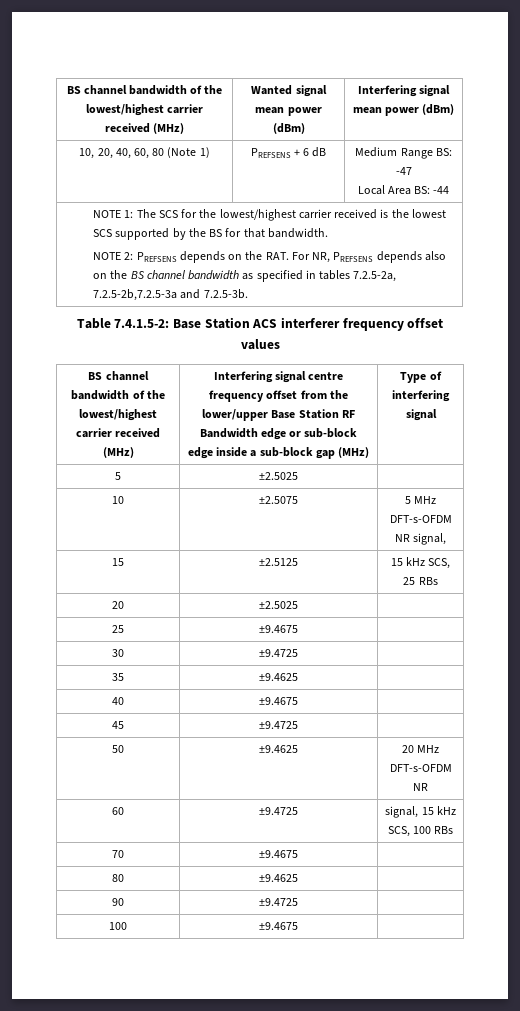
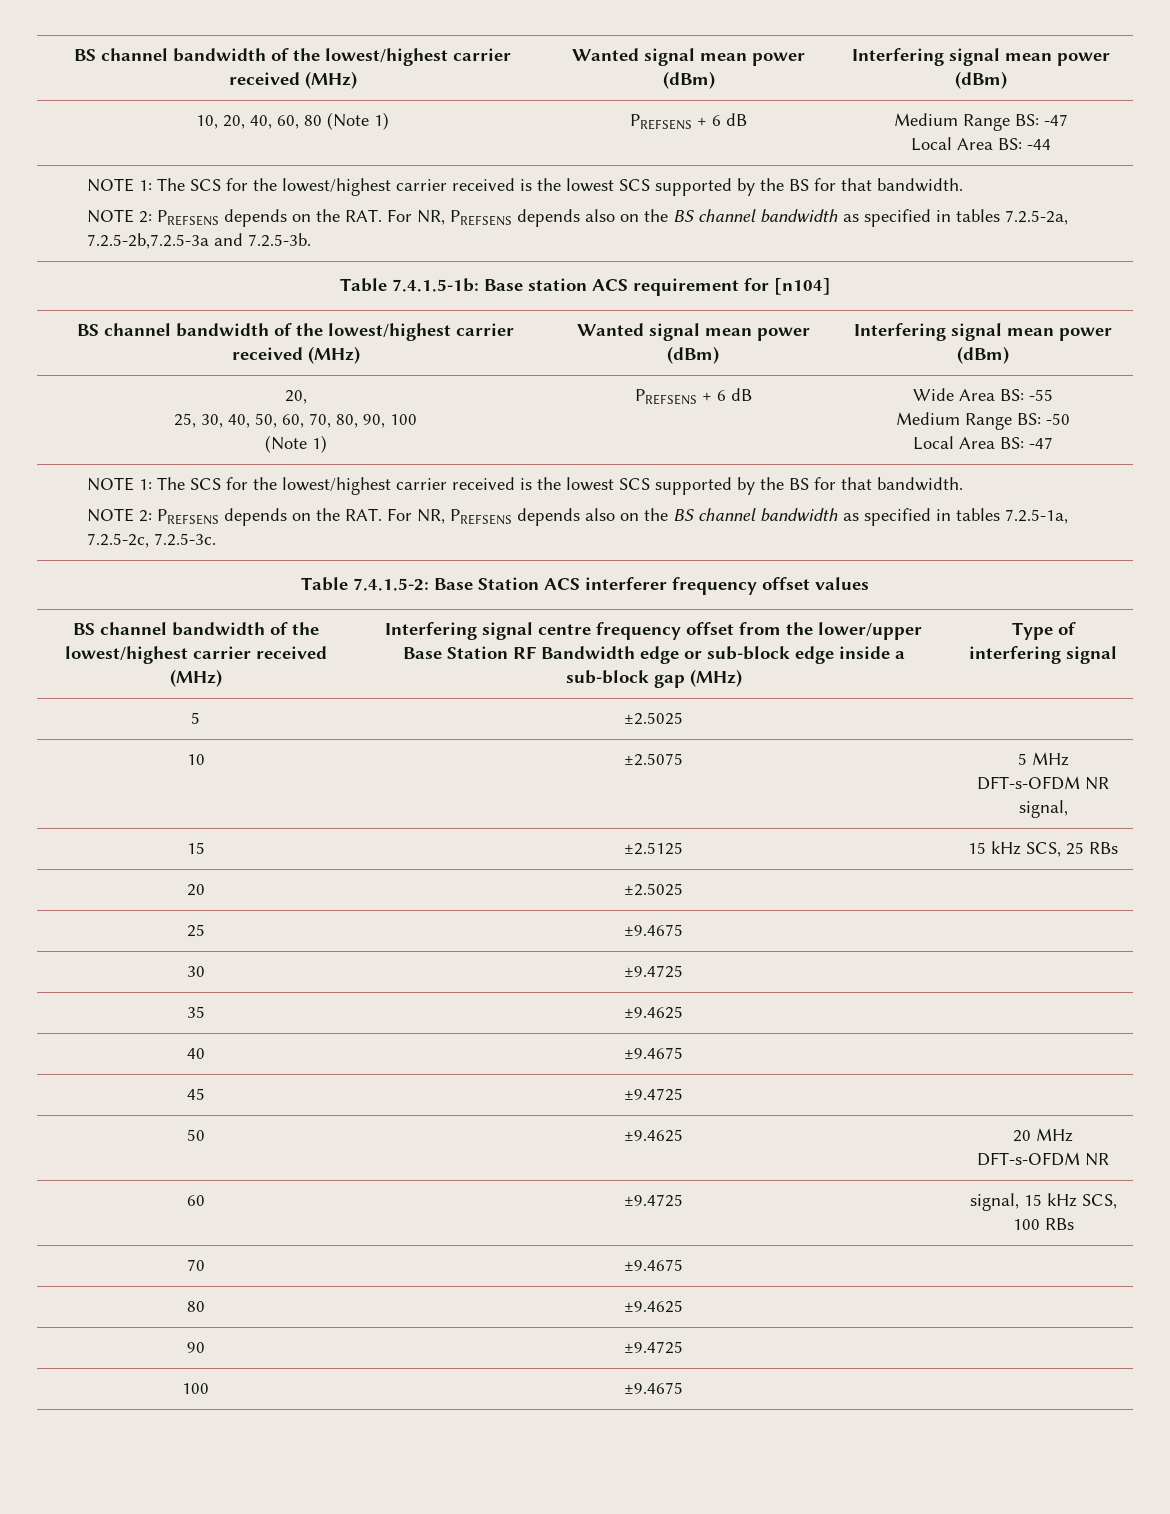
+ Table 7.4.1.5-1b: Base station ACS requirement for [n104]
+ BS channel bandwidth of the lowest/highest carrier received (MHz) | Wanted signal mean power (dBm) | Interfering signal mean power (dBm)
+ 20,
+ 25, 30, 40, 50, 60, 70, 80, 90, 100
+ (Note 1) | PREFSENS + 6 dB | Wide Area BS: -55
+ Medium Range BS: -50
+ Local Area BS: -47
+ NOTE 1: The SCS for the lowest/highest carrier received is the lowest SCS supported by the BS for that bandwidth.
+ NOTE 2: PREFSENS depends on the RAT. For NR, PREFSENS depends also on the BS channel bandwidth as specified in tables 7.2.5-1a, 7.2.5-2c, 7.2.5-3c.

